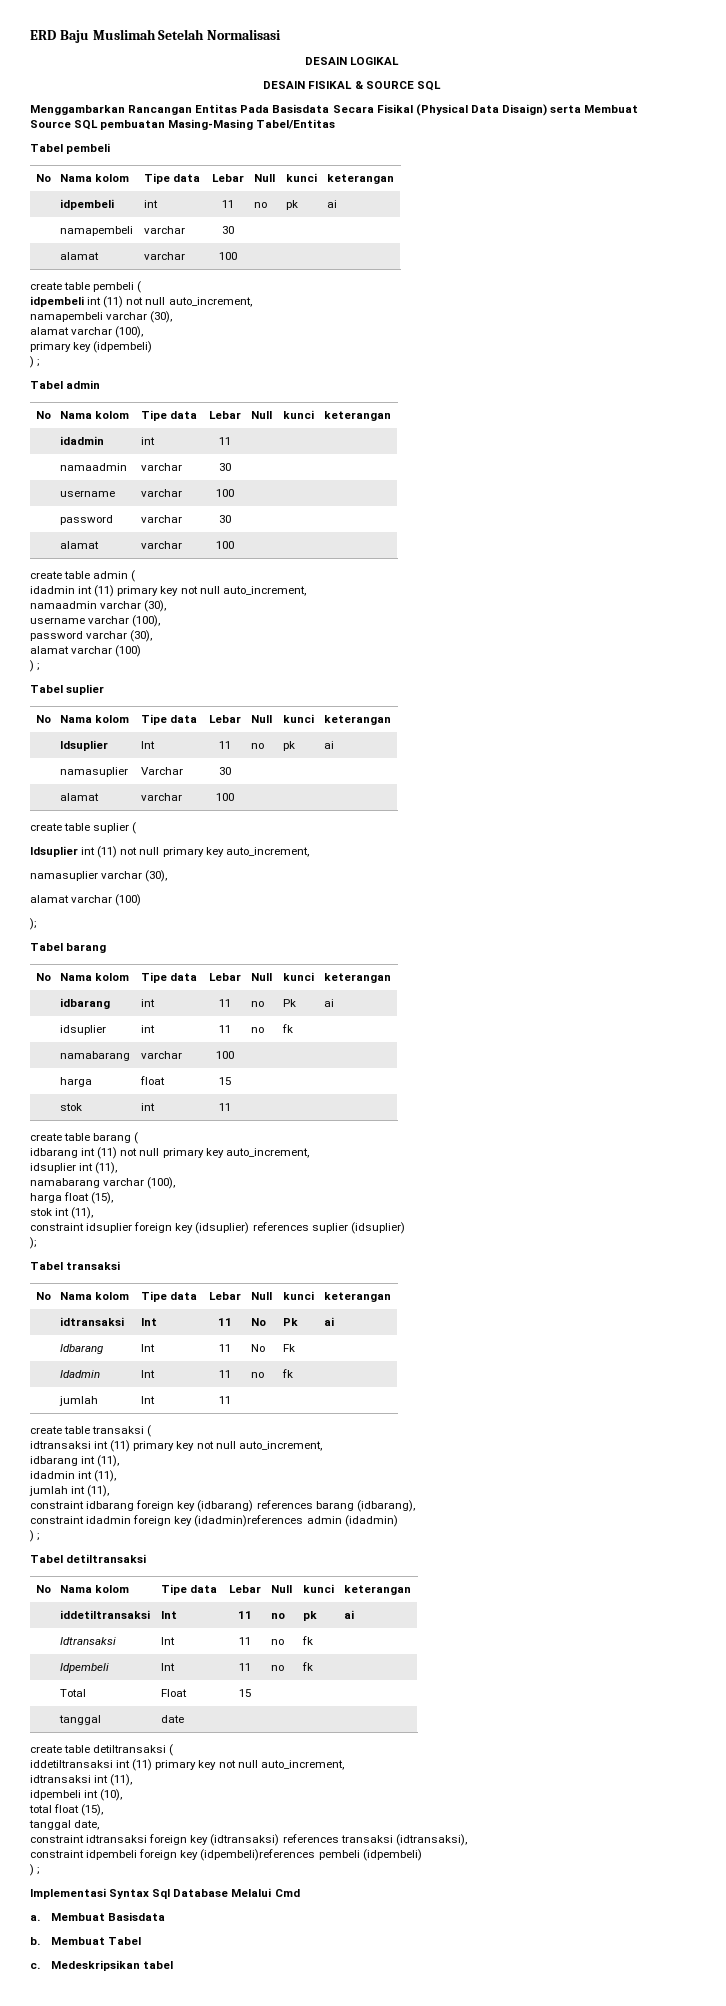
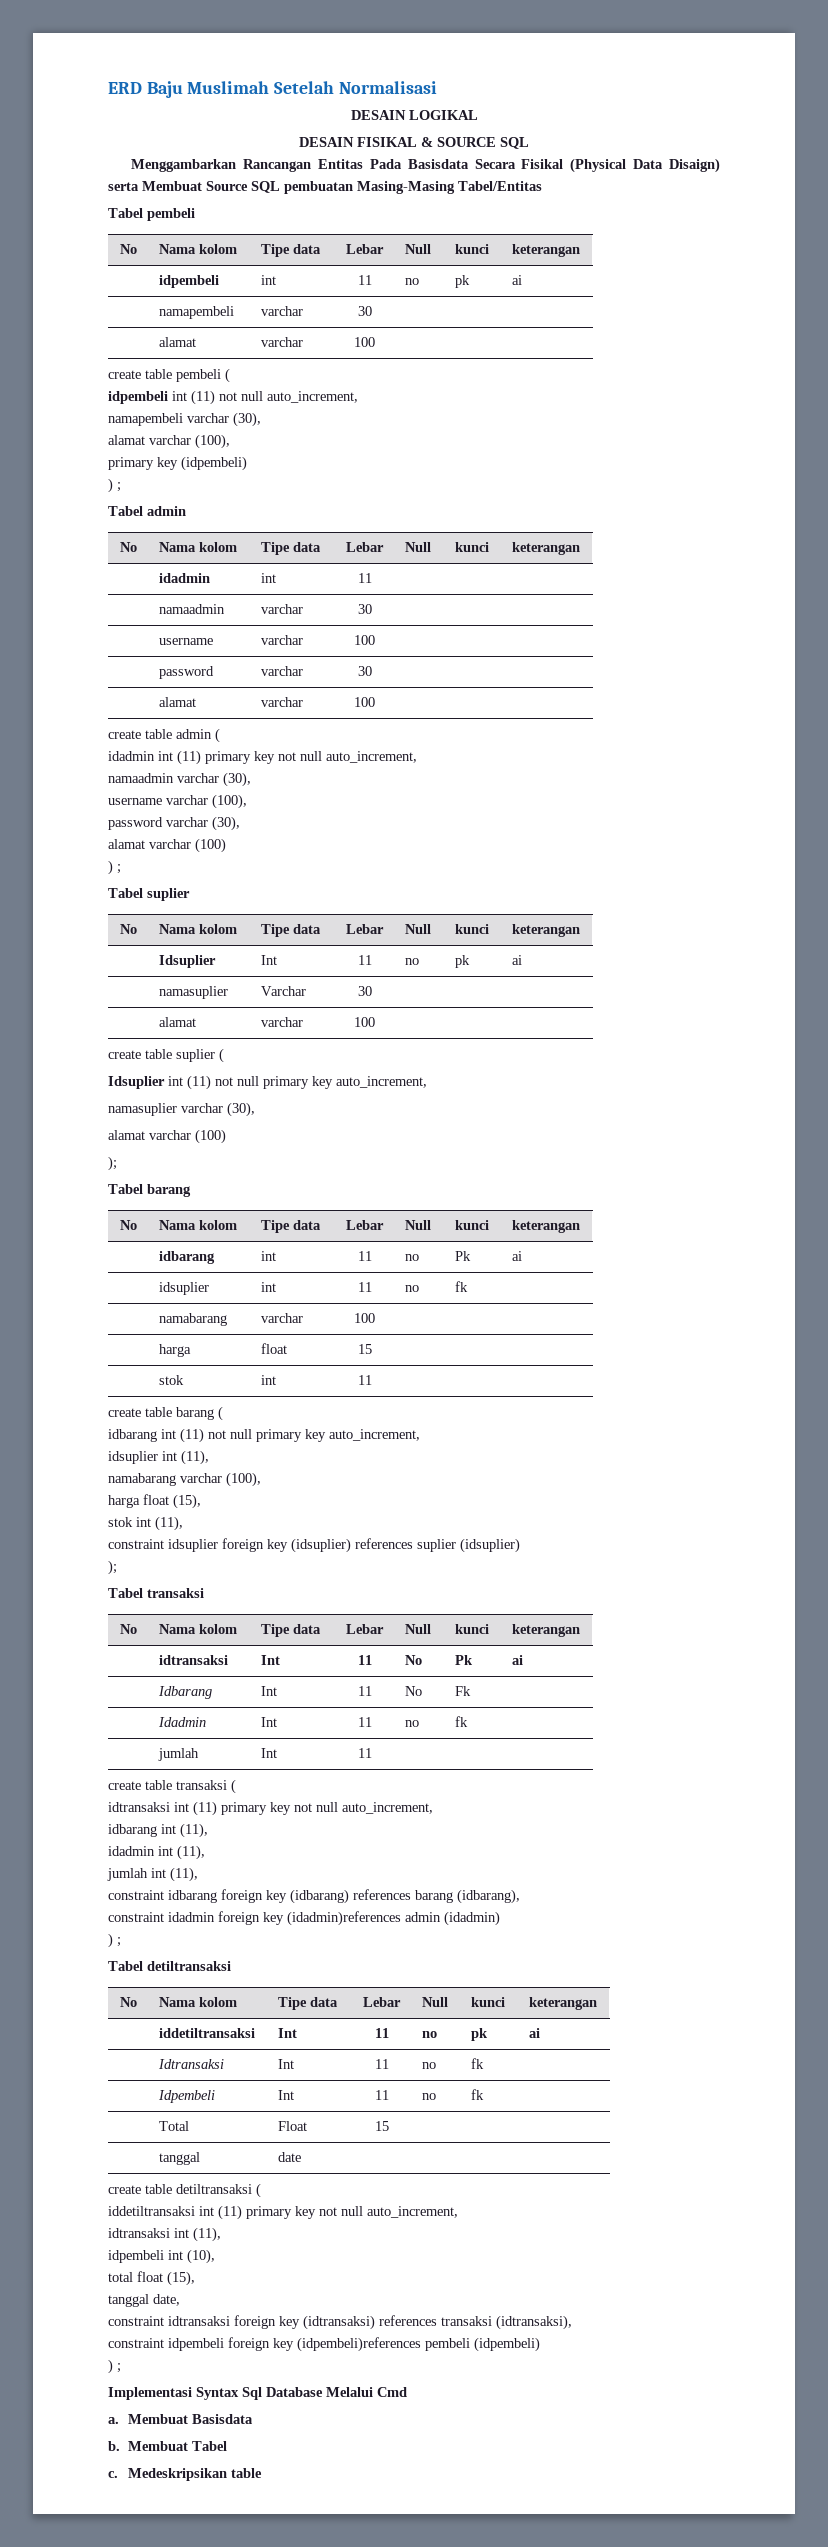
- Medeskripsikan tabel
+ Medeskripsikan table

